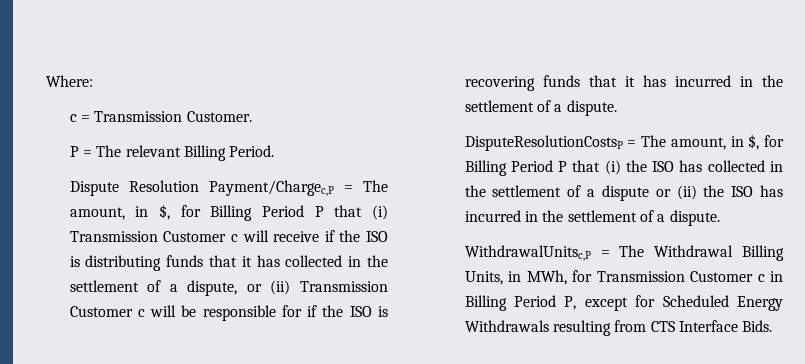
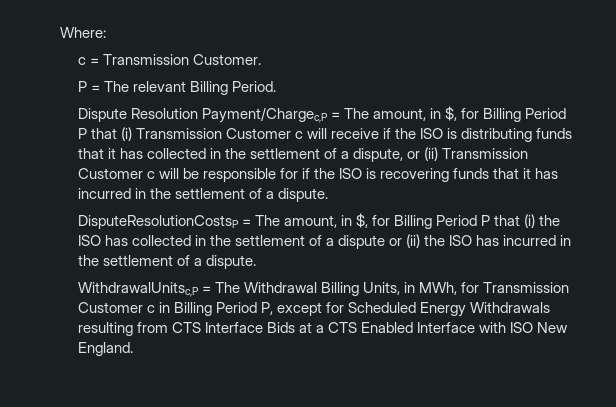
- WithdrawalUnitsc,P = The Withdrawal Billing Units, in MWh, for Transmission Customer c in Billing Period P, except for Scheduled Energy Withdrawals resulting from CTS Interface Bids.
+ WithdrawalUnitsc,P = The Withdrawal Billing Units, in MWh, for Transmission Customer c in Billing Period P, except for Scheduled Energy Withdrawals resulting from CTS Interface Bids at a CTS Enabled Interface with ISO New England.

